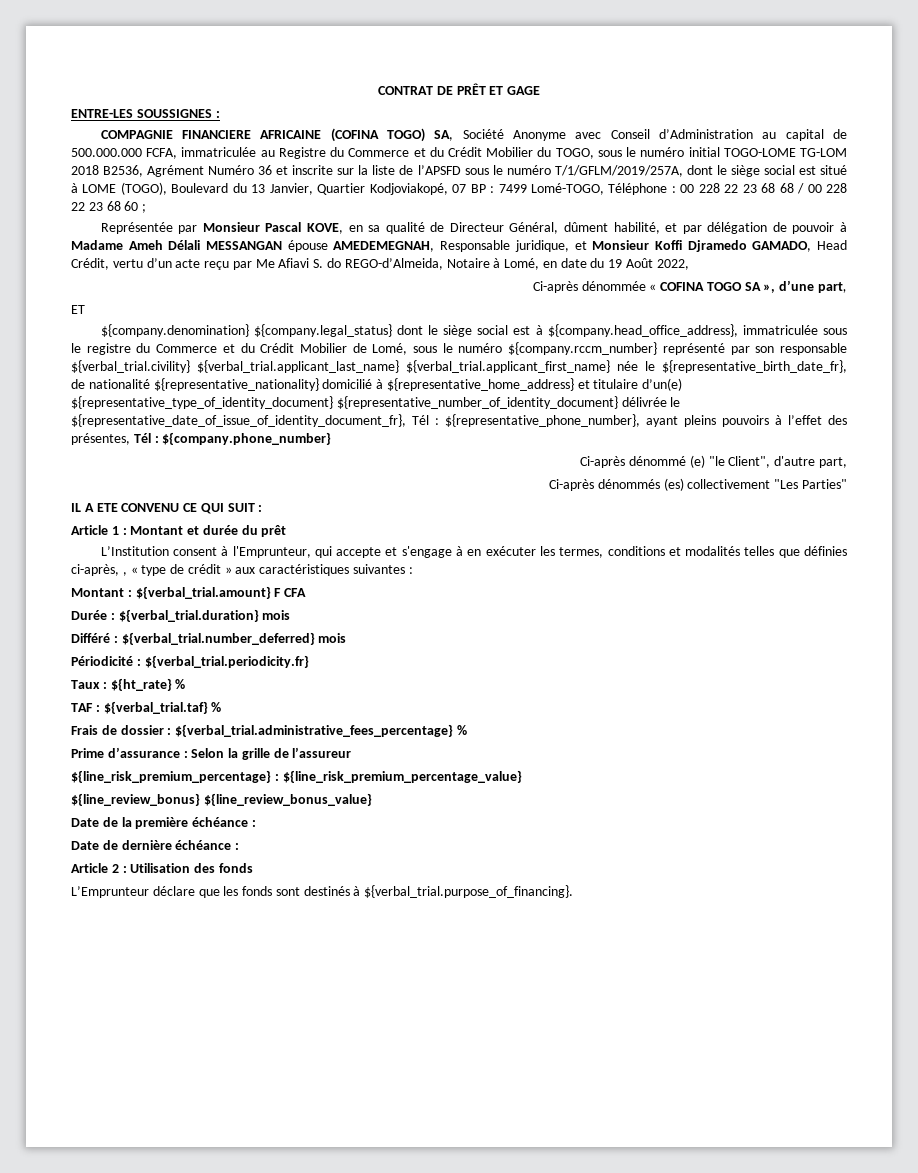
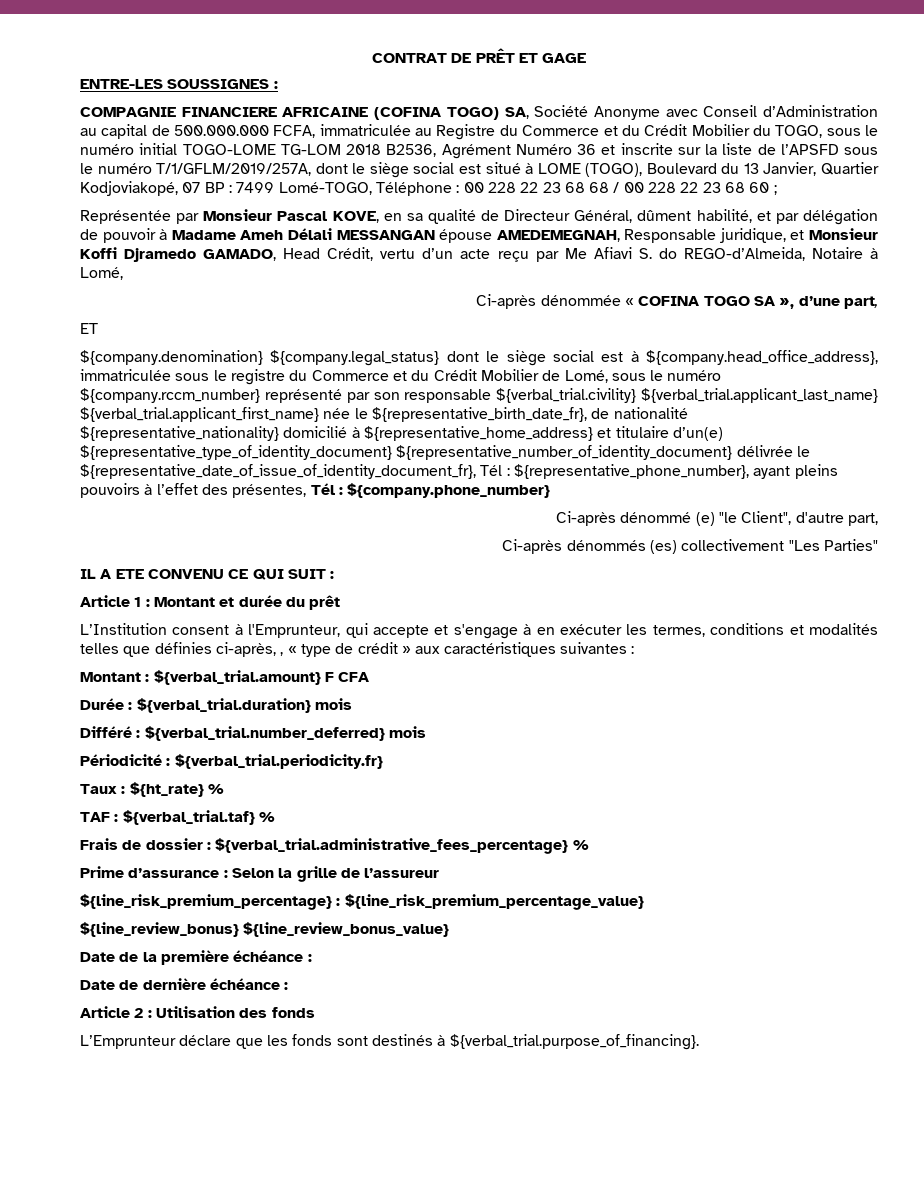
- Représentée par Monsieur Pascal KOVE, en sa qualité de Directeur Général, dûment habilité, et par délégation de pouvoir à Madame Ameh Délali MESSANGAN épouse AMEDEMEGNAH, Responsable juridique, et Monsieur Koffi Djramedo GAMADO, Head Crédit, vertu d’un acte reçu par Me Afiavi S. do REGO-d’Almeida, Notaire à Lomé, en date du 19 Août 2022,
+ Représentée par Monsieur Pascal KOVE, en sa qualité de Directeur Général, dûment habilité, et par délégation de pouvoir à Madame Ameh Délali MESSANGAN épouse AMEDEMEGNAH, Responsable juridique, et Monsieur Koffi Djramedo GAMADO, Head Crédit, vertu d’un acte reçu par Me Afiavi S. do REGO-d’Almeida, Notaire à Lomé,

